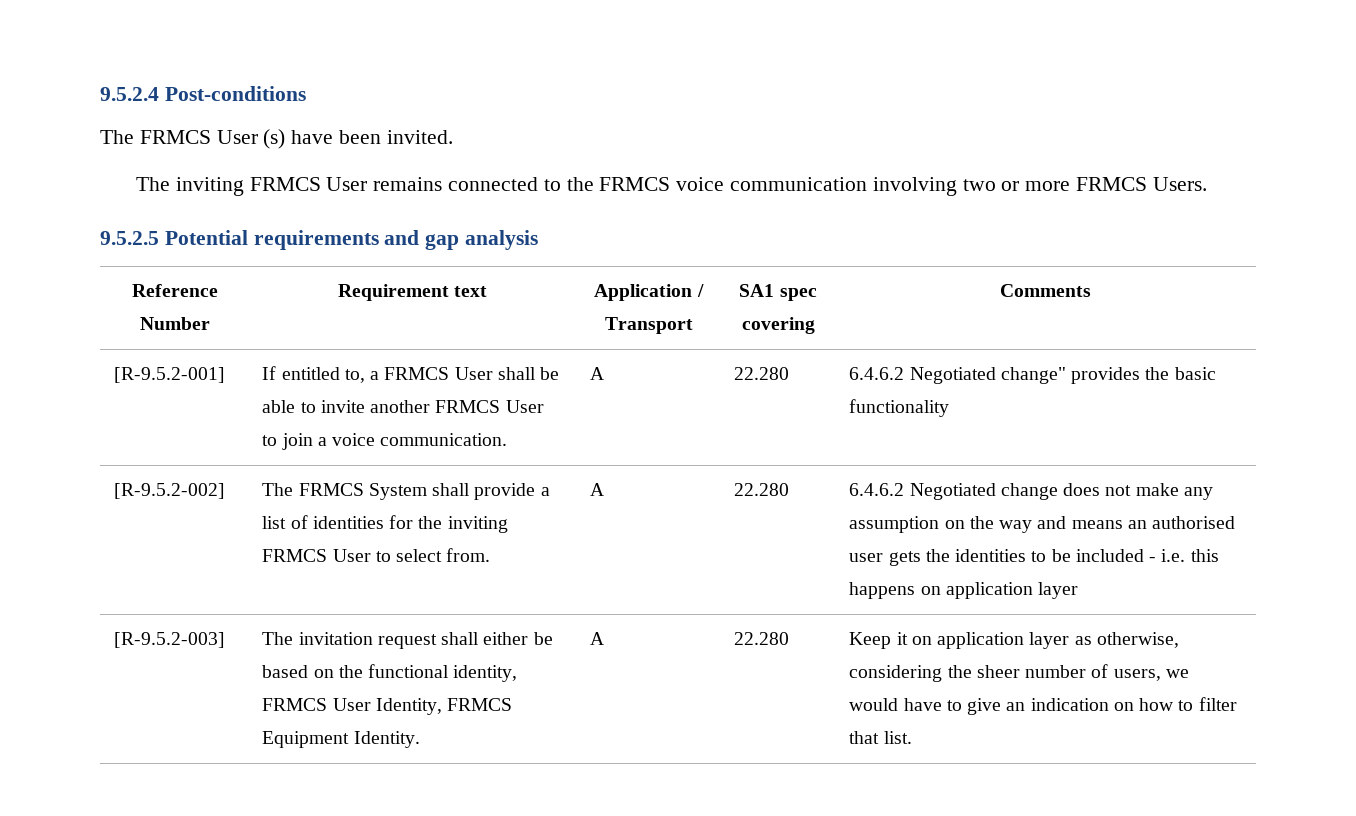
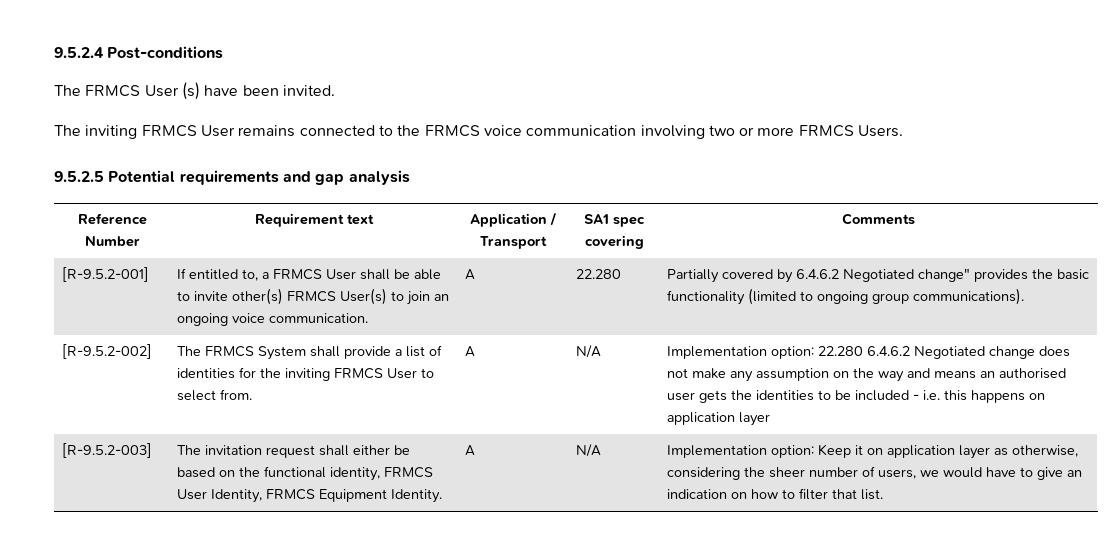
- [R-9.5.2-001] | If entitled to, a FRMCS User shall be able to invite another FRMCS User to join a voice communication. | A | 22.280 | 6.4.6.2 Negotiated change" provides the basic functionality
+ [R-9.5.2-001] | If entitled to, a FRMCS User shall be able to invite other(s) FRMCS User(s) to join an ongoing voice communication. | A | 22.280 | Partially covered by 6.4.6.2 Negotiated change" provides the basic functionality (limited to ongoing group communications).
- 22.280 | 6.4.6.2 Negotiated change does not make any assumption on the way and means an authorised user gets the identities to be included - i.e. this happens on application layer
+ N/A | Implementation option: 22.280 6.4.6.2 Negotiated change does not make any assumption on the way and means an authorised user gets the identities to be included - i.e. this happens on application layer
- 22.280 | Keep it on application layer as otherwise, considering the sheer number of users, we would have to give an indication on how to filter that list.
+ N/A | Implementation option: Keep it on application layer as otherwise, considering the sheer number of users, we would have to give an indication on how to filter that list.

